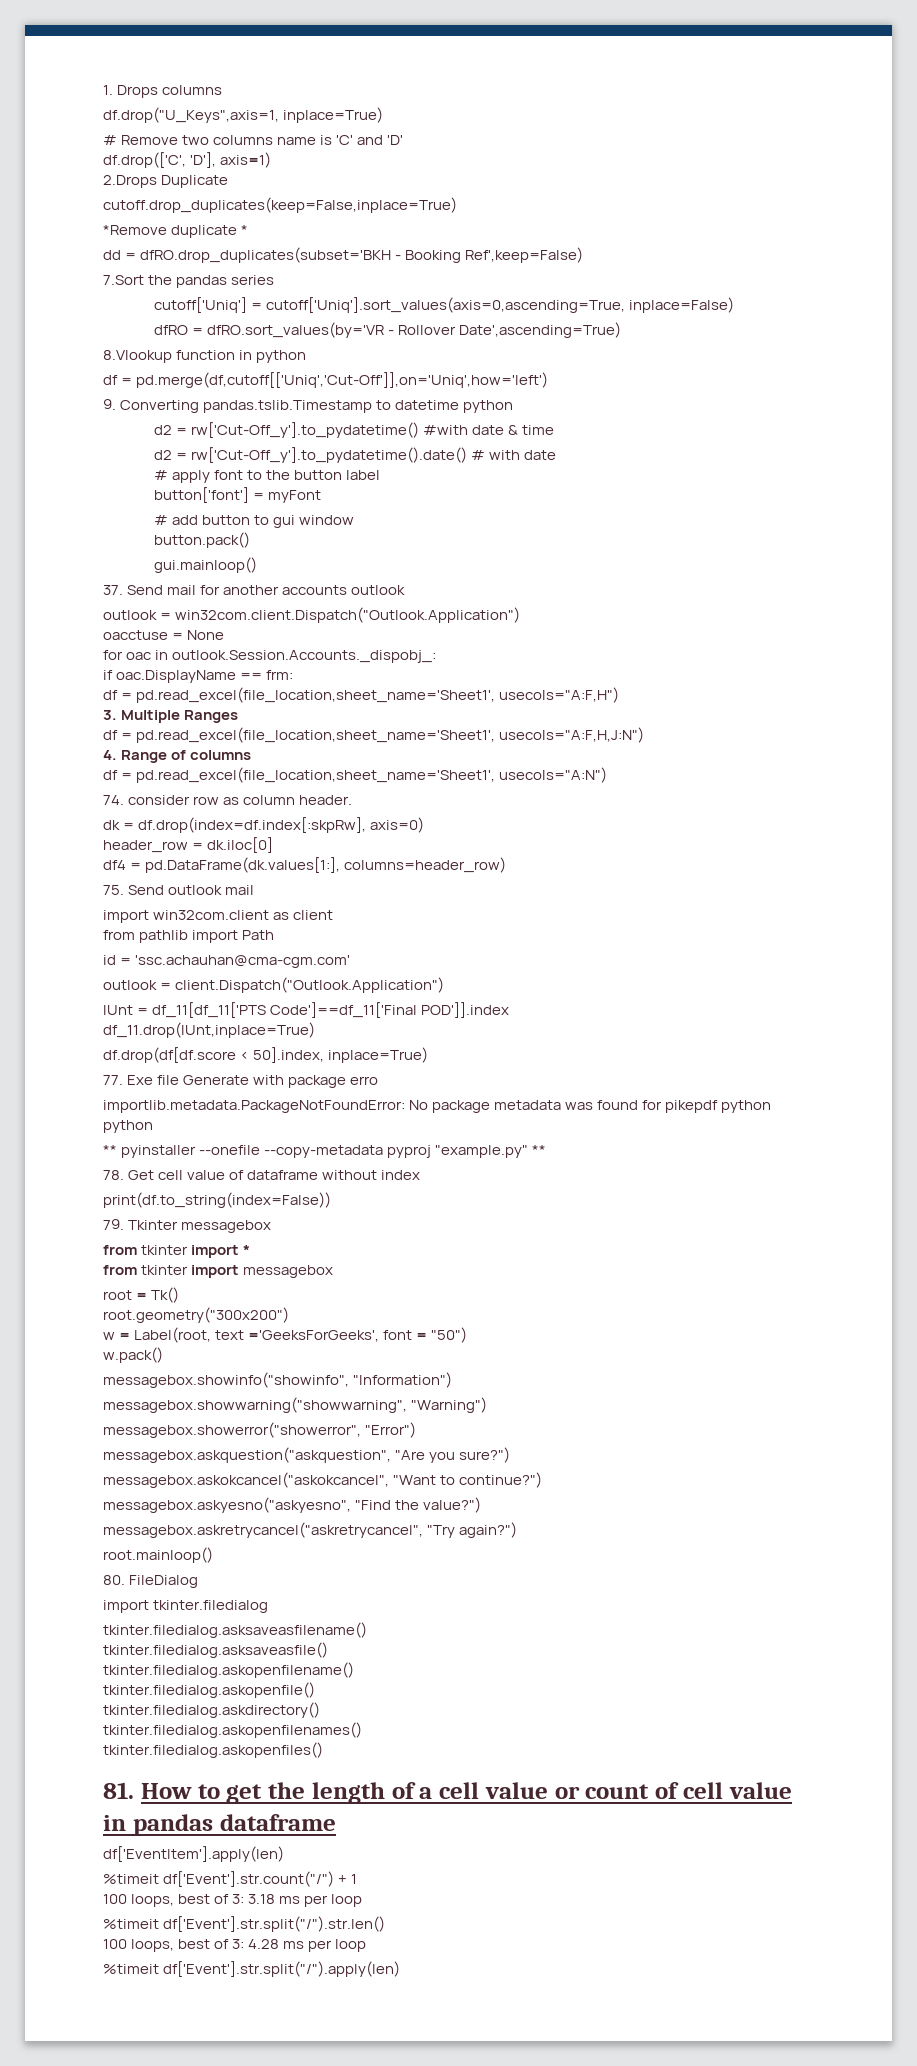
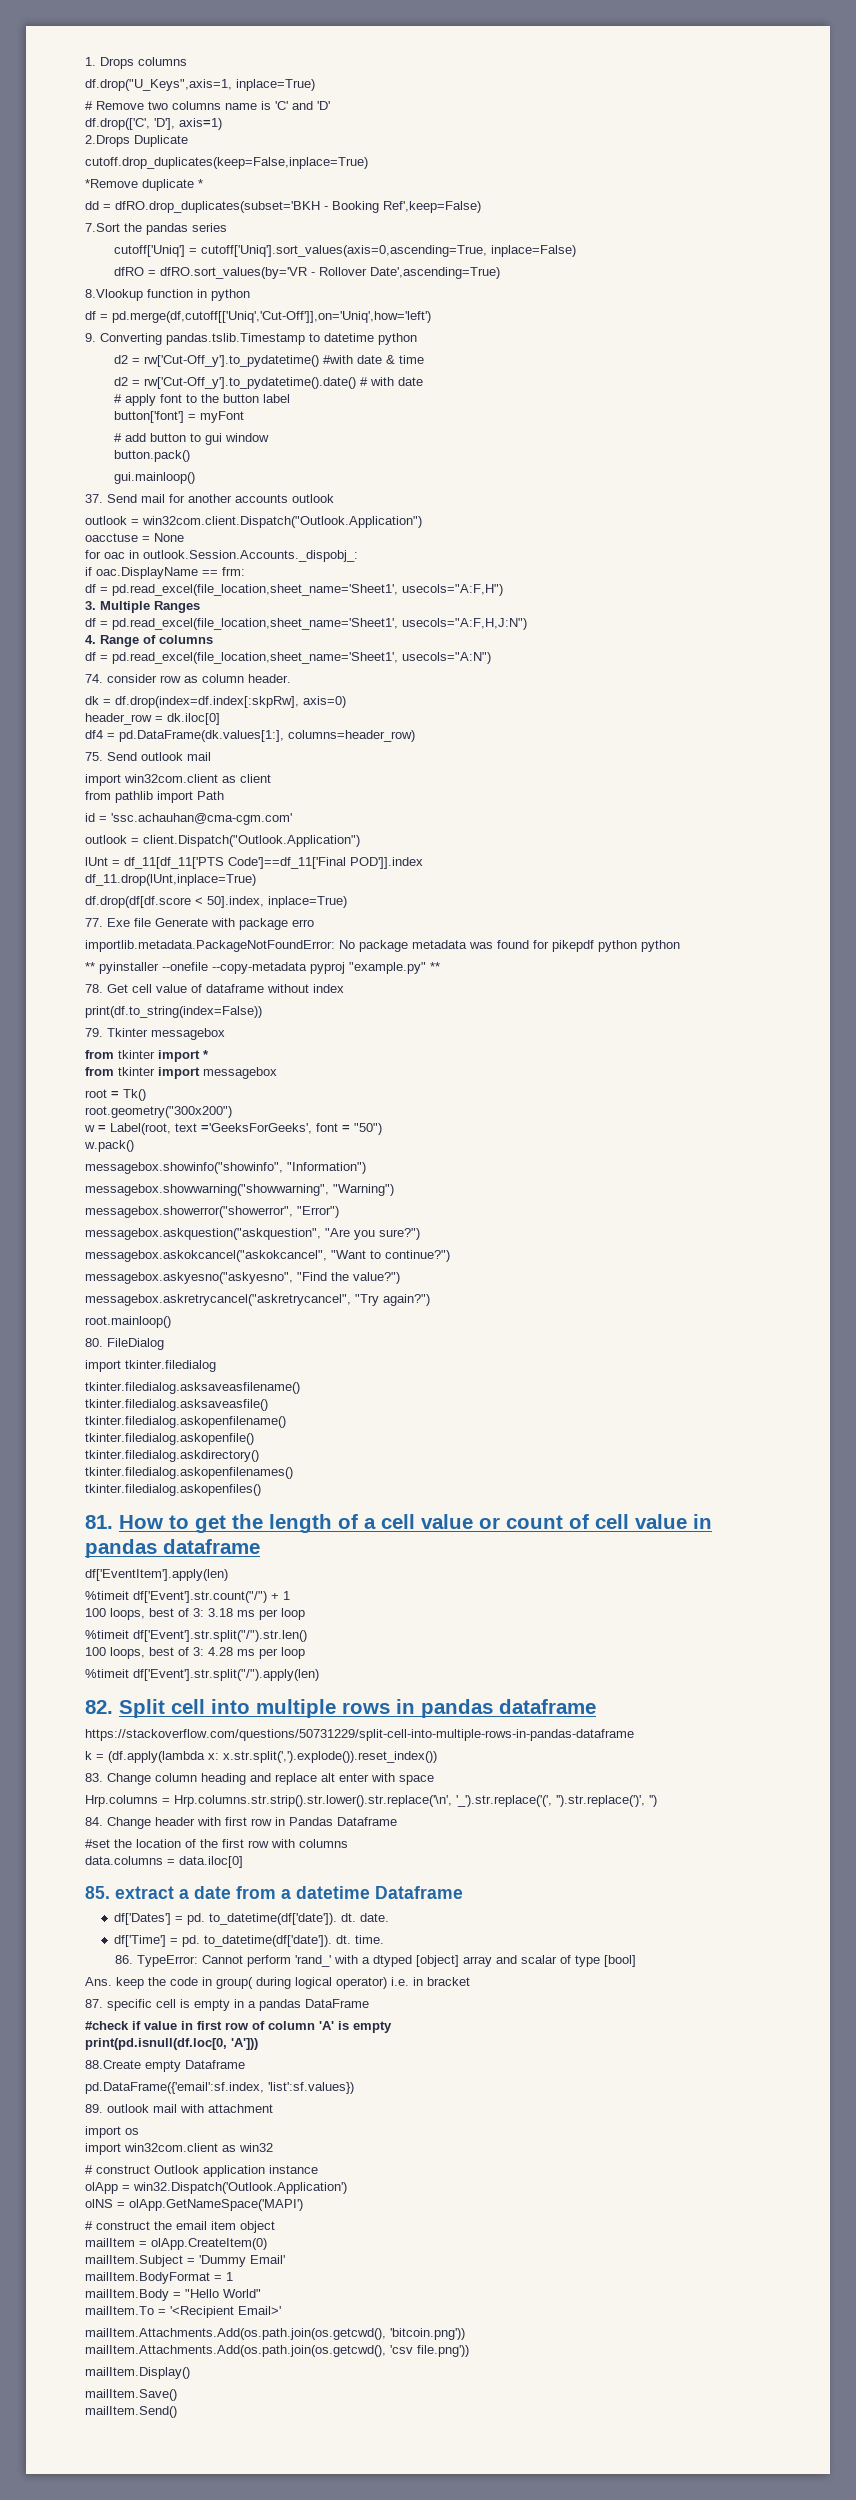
+ 82. Split cell into multiple rows in pandas dataframe
+ https://stackoverflow.com/questions/50731229/split-cell-into-multiple-rows-in-pandas-dataframe
+ k = (df.apply(lambda x: x.str.split(',').explode()).reset_index())
+ 83. Change column heading and replace alt enter with space
+ Hrp.columns = Hrp.columns.str.strip().str.lower().str.replace('\n', '_').str.replace('(', '').str.replace(')', '')
+ 84. Change header with first row in Pandas Dataframe
+ #set the location of the first row with columns
+ data.columns = data.iloc[0]
+ 85. extract a date from a datetime Dataframe
+ df['Dates'] = pd. to_datetime(df['date']). dt. date.
+ df['Time'] = pd. to_datetime(df['date']). dt. time.
+ 86. TypeError: Cannot perform 'rand_' with a dtyped [object] array and scalar of type [bool]
+ Ans. keep the code in group( during logical operator) i.e. in bracket
+ 87. specific cell is empty in a pandas DataFrame
+ #check if value in first row of column 'A' is empty
+ print(pd.isnull(df.loc[0, 'A']))
+ 88.Create empty Dataframe
+ pd.DataFrame({'email':sf.index, 'list':sf.values})
+ 89. outlook mail with attachment
+ import os
+ import win32com.client as win32
+ # construct Outlook application instance
+ olApp = win32.Dispatch('Outlook.Application')
+ olNS = olApp.GetNameSpace('MAPI')
+ # construct the email item object
+ mailItem = olApp.CreateItem(0)
+ mailItem.Subject = 'Dummy Email'
+ mailItem.BodyFormat = 1
+ mailItem.Body = "Hello World"
+ mailItem.To = '<Recipient Email>'
+ mailItem.Attachments.Add(os.path.join(os.getcwd(), 'bitcoin.png'))
+ mailItem.Attachments.Add(os.path.join(os.getcwd(), 'csv file.png'))
+ mailItem.Display()
+ mailItem.Save()
+ mailItem.Send()

